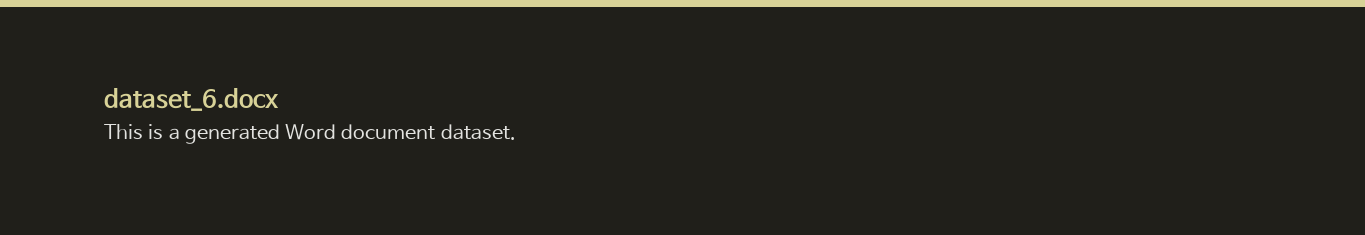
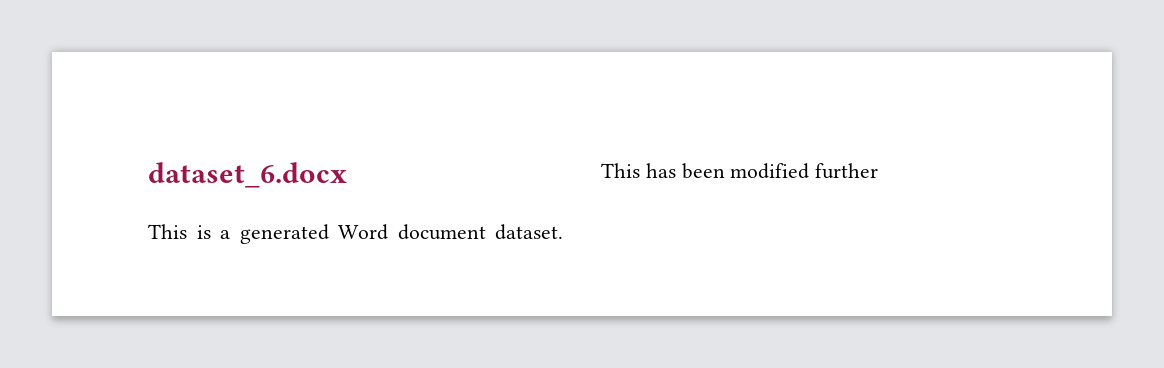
+ This has been modified further

